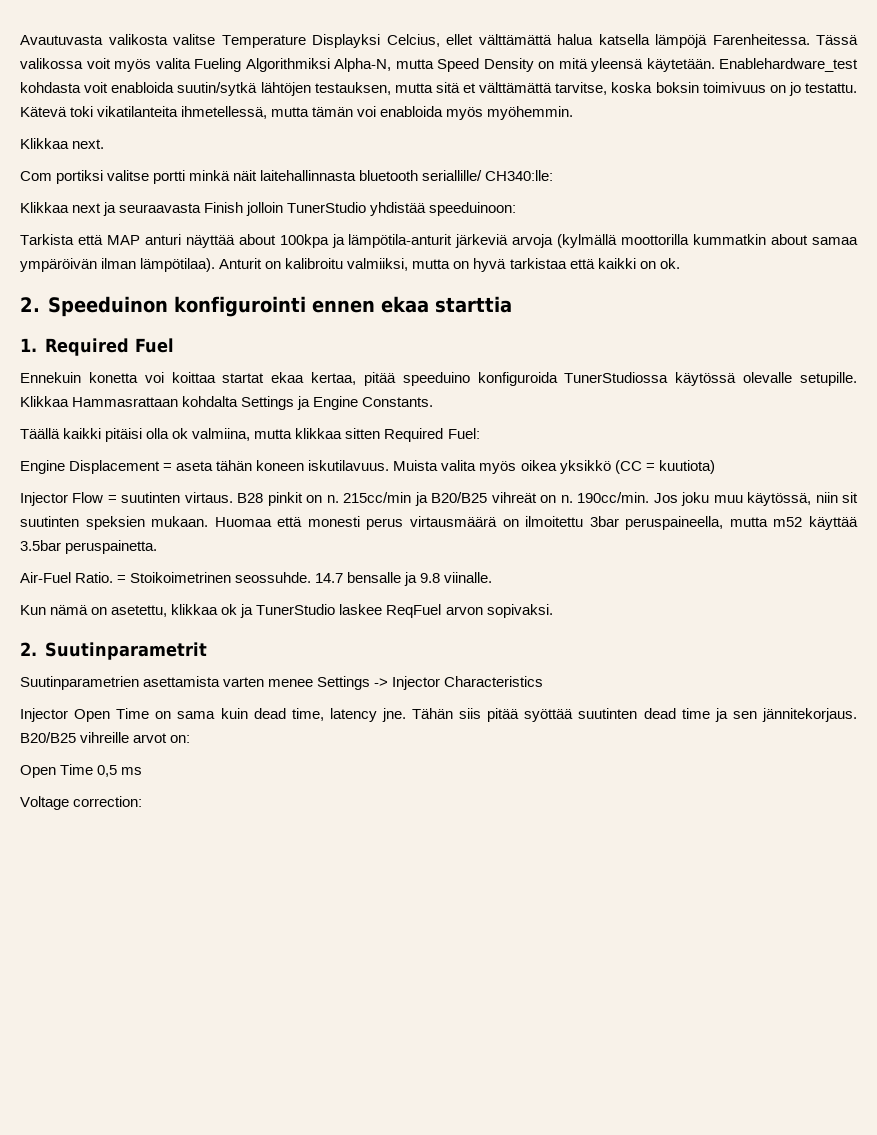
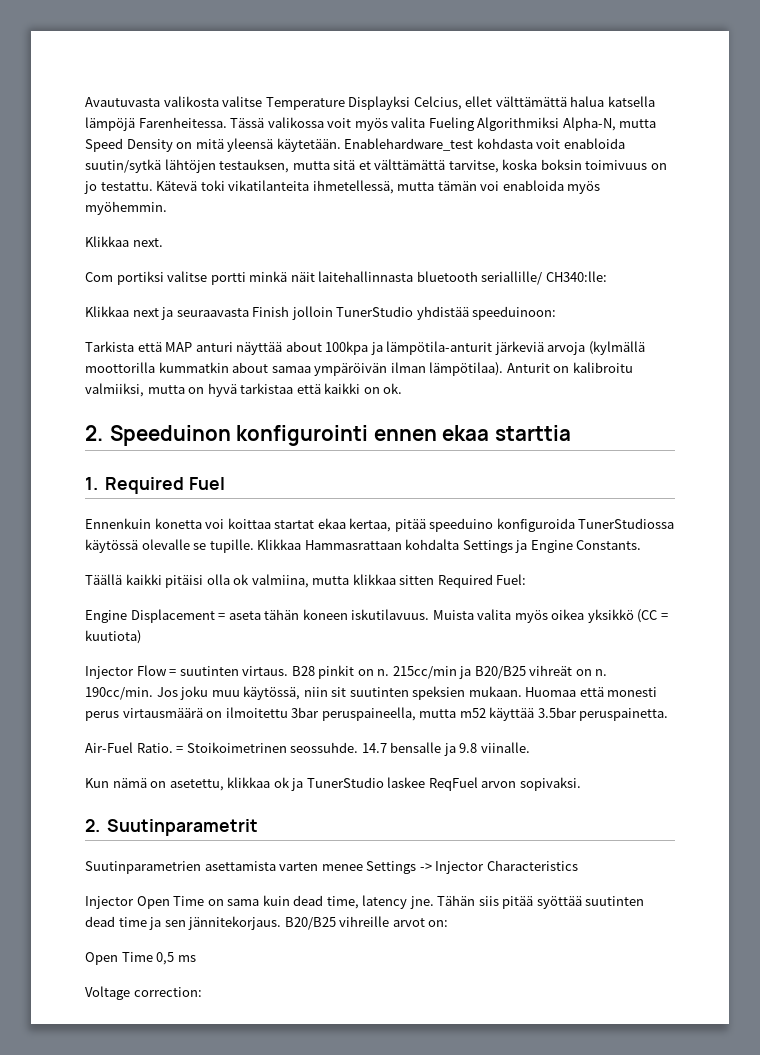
- Ennekuin konetta voi koittaa startat ekaa kertaa, pitää speeduino konfiguroida TunerStudiossa käytössä olevalle setupille.
+ Ennenkuin konetta voi koittaa startat ekaa kertaa, pitää speeduino konfiguroida TunerStudiossa käytössä olevalle se tupille.

